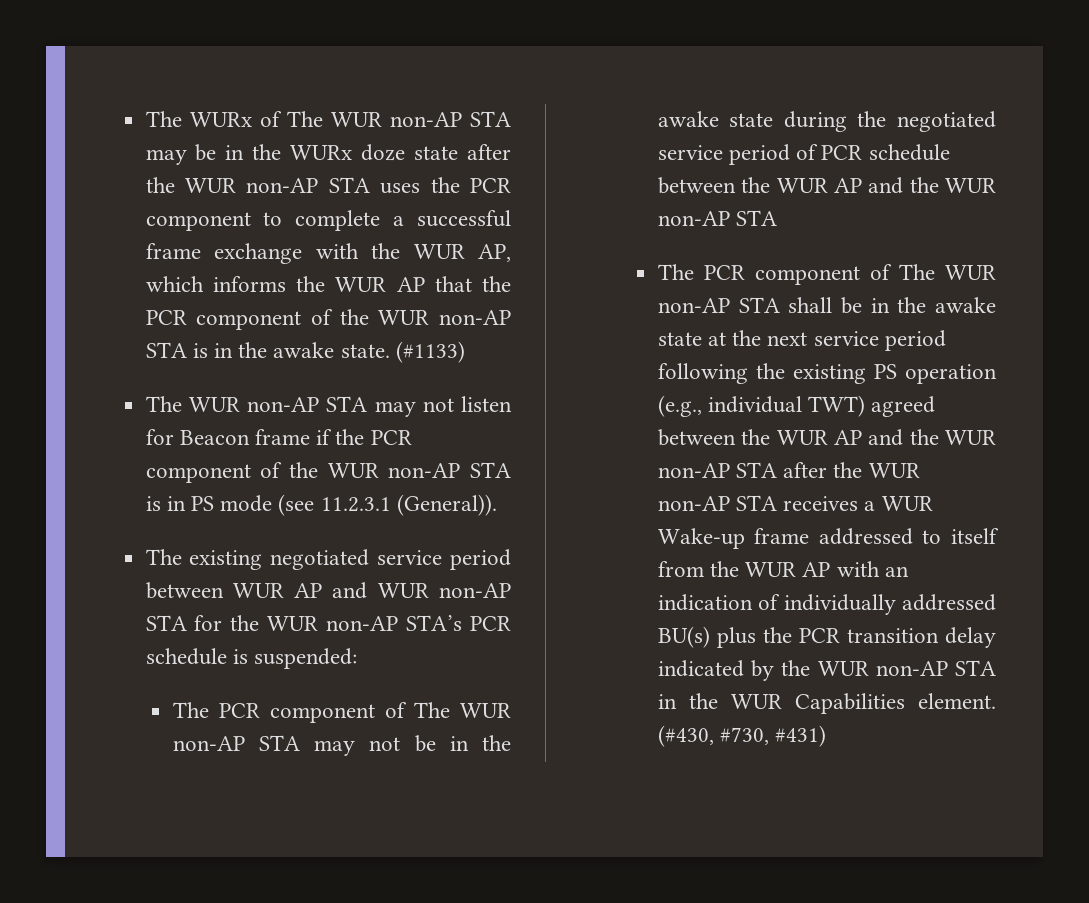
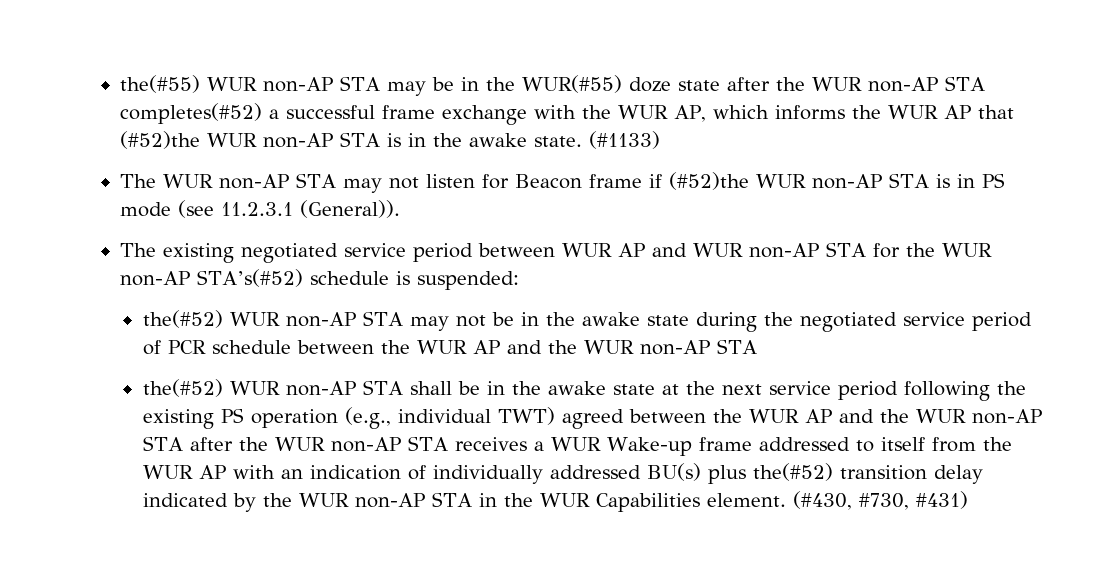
- The WURx of The WUR non-AP STA may be in the WURx doze state after the WUR non-AP STA uses the PCR component to complete a successful frame exchange with the WUR AP, which informs the WUR AP that the PCR component of the WUR non-AP STA is in the awake state.
+ the(#55) WUR non-AP STA may be in the WUR(#55) doze state after the WUR non-AP STA completes(#52) a successful frame exchange with the WUR AP, which informs the WUR AP that (#52)the WUR non-AP STA is in the awake state.
- The WUR non-AP STA may not listen for Beacon frame if the PCR component of the WUR non-AP STA is in PS mode (see 11.2.3.1 (General)).
+ The WUR non-AP STA may not listen for Beacon frame if (#52)the WUR non-AP STA is in PS mode (see 11.2.3.1 (General)).
- The existing negotiated service period between WUR AP and WUR non-AP STA for the WUR non-AP STA’s PCR schedule is suspended:
+ The existing negotiated service period between WUR AP and WUR non-AP STA for the WUR non-AP STA’s(#52) schedule is suspended:
- The PCR component of The WUR non-AP STA may not be in the awake state during the negotiated service period of PCR schedule between the WUR AP and the WUR non-AP STA
+ the(#52) WUR non-AP STA may not be in the awake state during the negotiated service period of PCR schedule between the WUR AP and the WUR non-AP STA
- The PCR component of The WUR non-AP STA shall be in the awake state at the next service period following the existing PS operation (e.g., individual TWT) agreed between the WUR AP and the WUR non-AP STA after the WUR non-AP STA receives a WUR Wake-up frame addressed to itself from the WUR AP with an indication of individually addressed BU(s) plus the PCR transition delay indicated by the WUR non-AP STA in the WUR Capabilities element.
+ the(#52) WUR non-AP STA shall be in the awake state at the next service period following the existing PS operation (e.g., individual TWT) agreed between the WUR AP and the WUR non-AP STA after the WUR non-AP STA receives a WUR Wake-up frame addressed to itself from the WUR AP with an indication of individually addressed BU(s) plus the(#52) transition delay indicated by the WUR non-AP STA in the WUR Capabilities element.

